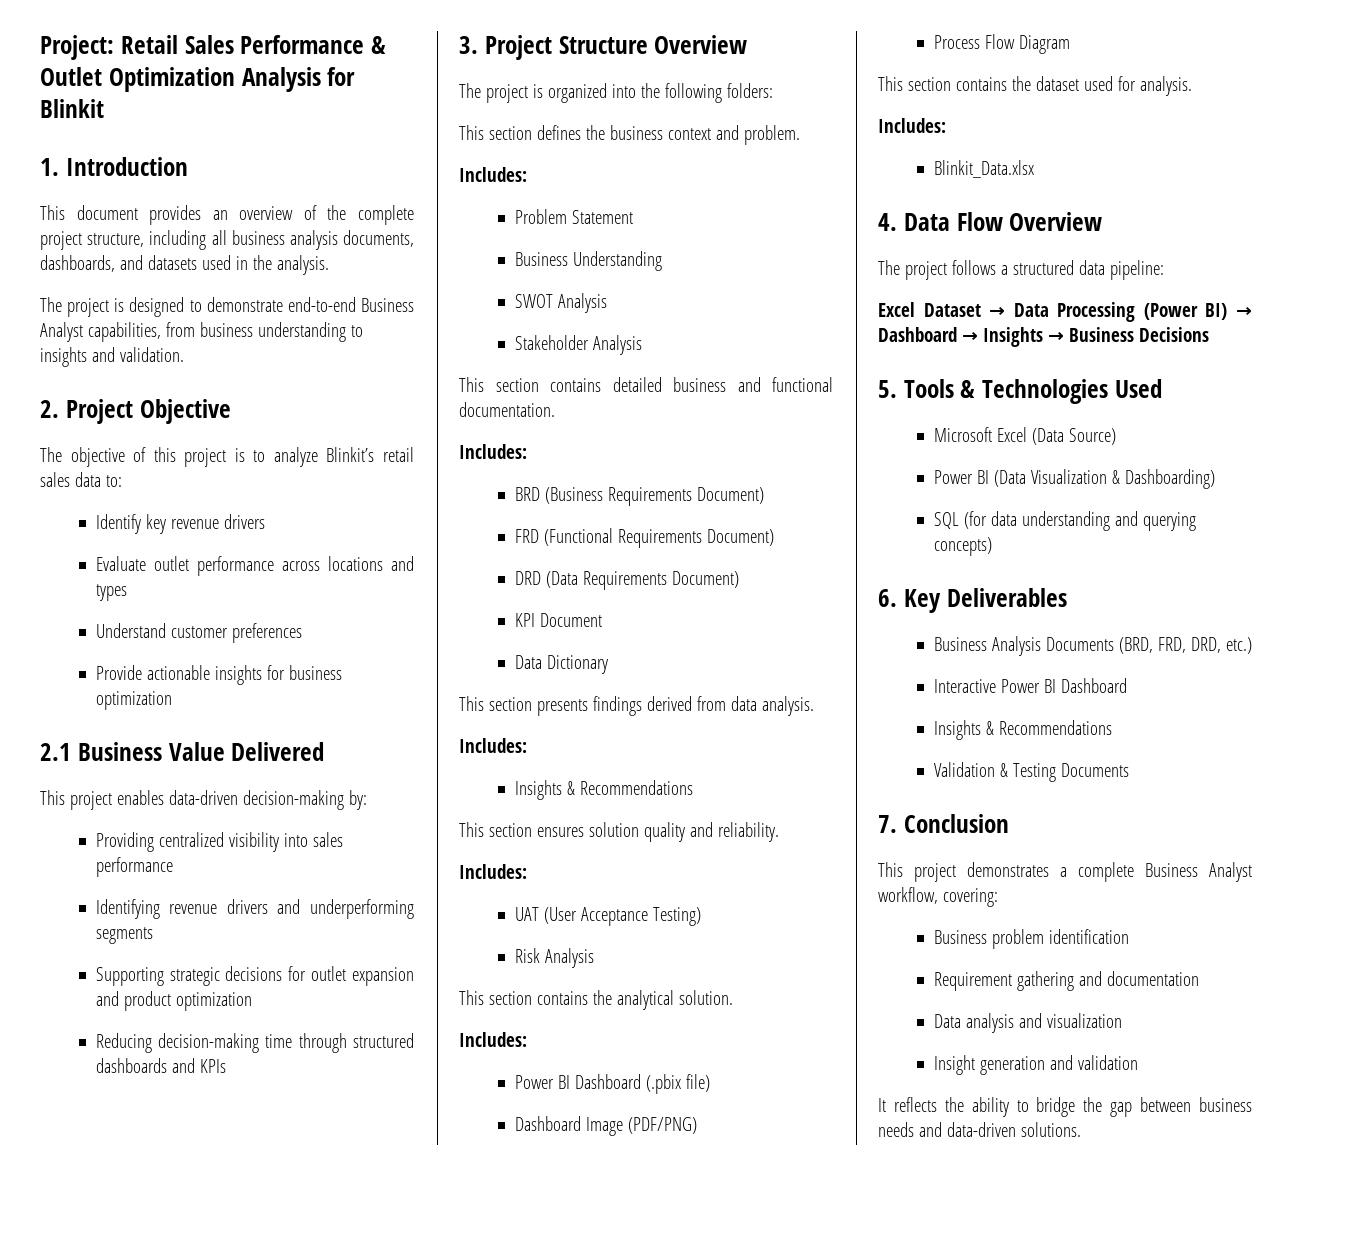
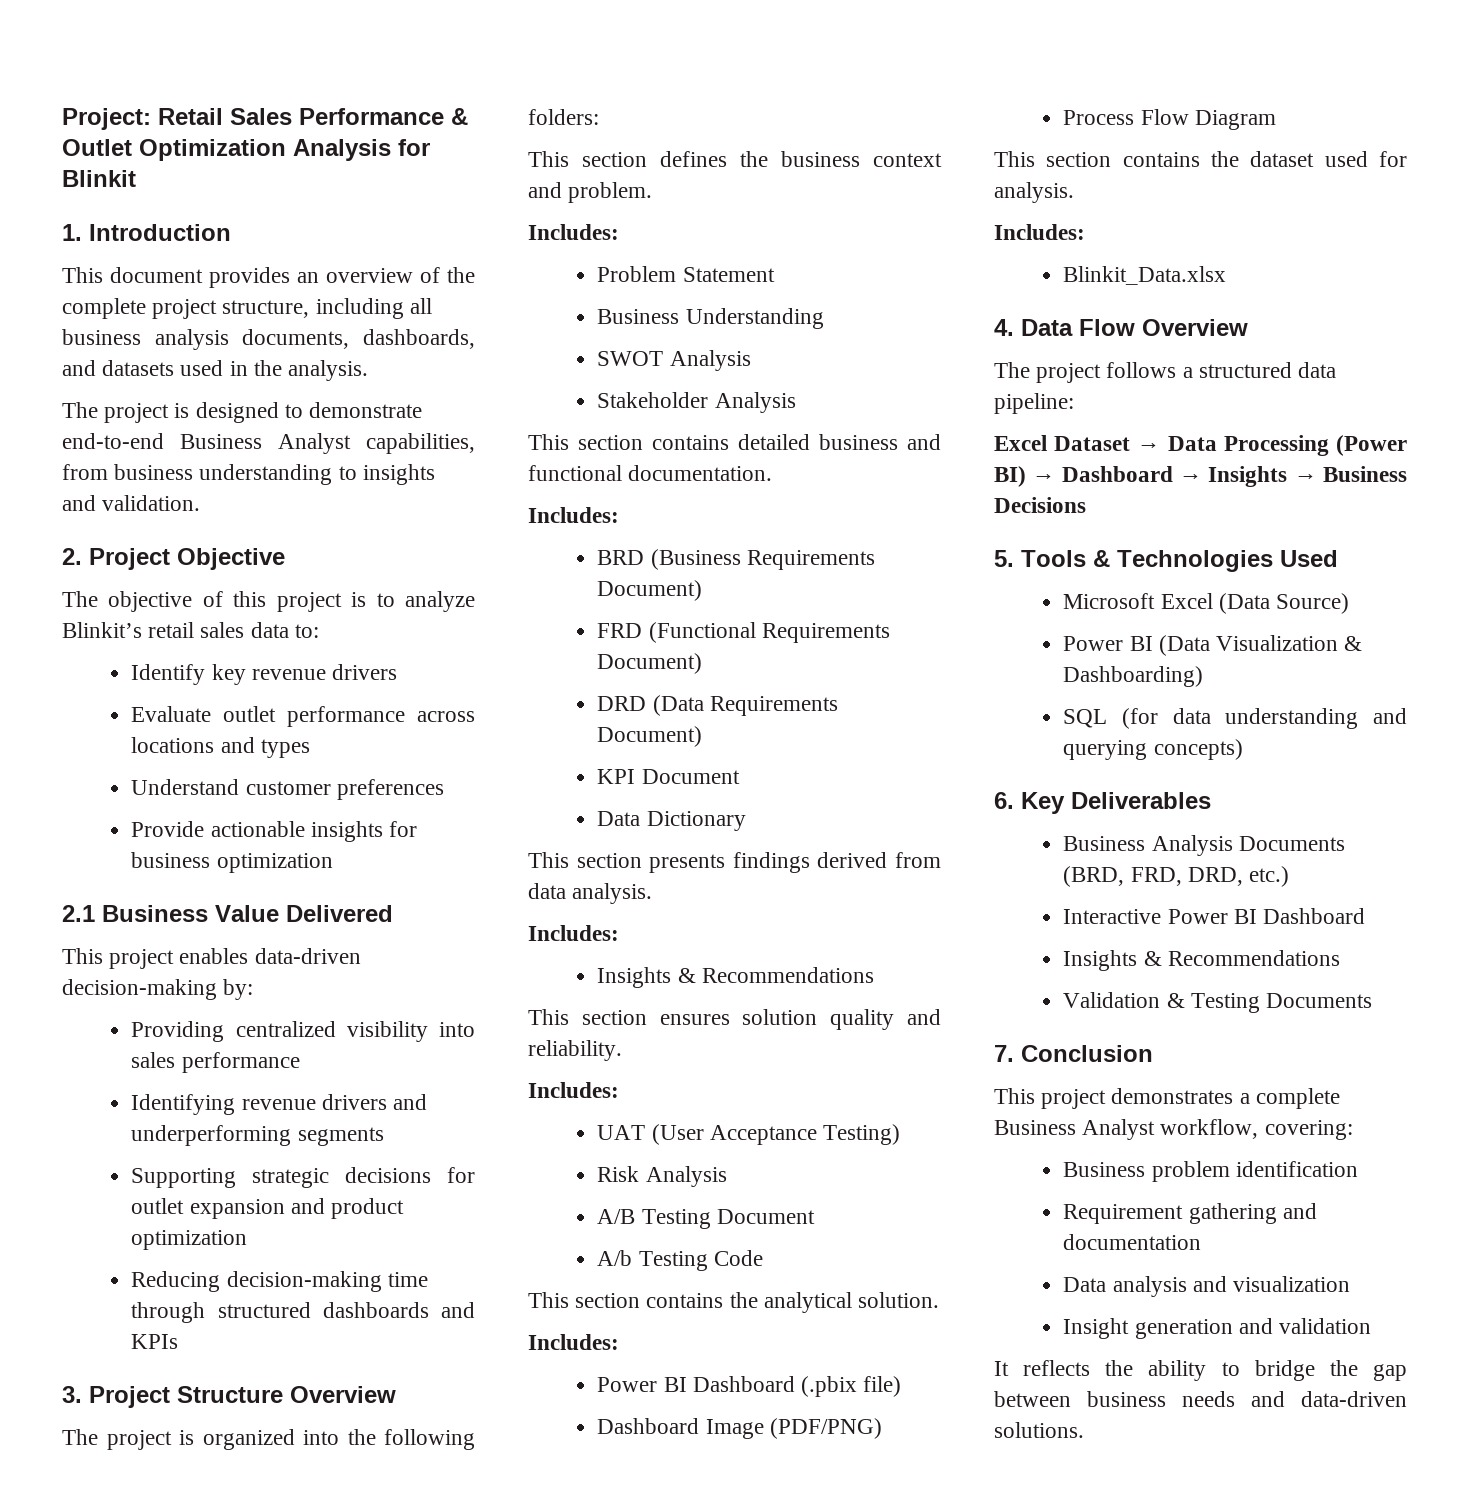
+ A/B Testing Document
+ A/b Testing Code

